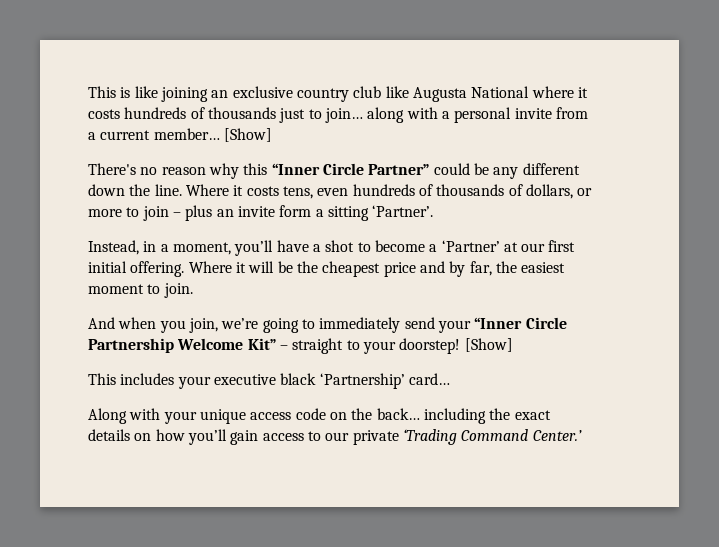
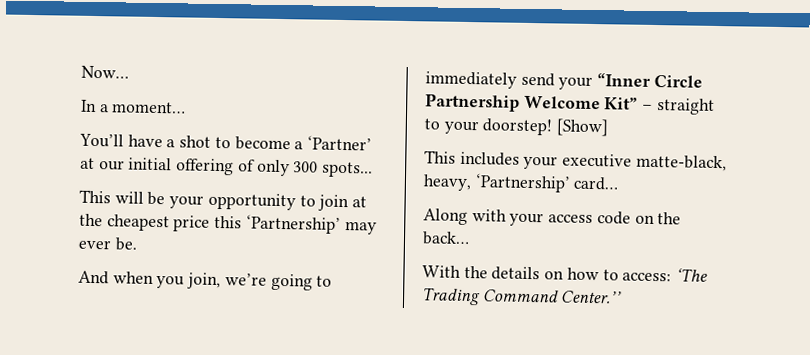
- This is like joining an exclusive country club like Augusta National where it costs hundreds of thousands just to join… along with a personal invite from a current member… [Show]
- There's no reason why this “Inner Circle Partner” could be any different down the line. Where it costs tens, even hundreds of thousands of dollars, or more to join – plus an invite form a sitting ‘Partner’.
- Instead, in a moment, you’ll have a shot to become a ‘Partner’ at our first initial offering. Where it will be the cheapest price and by far, the easiest moment to join.
+ Now…
+ In a moment…
+ You’ll have a shot to become a ‘Partner’ at our initial offering of only 300 spots...
+ This will be your opportunity to join at the cheapest price this ‘Partnership’ may ever be.
- This includes your executive black ‘Partnership’ card…
+ This includes your executive matte-black, heavy, ‘Partnership’ card…
- Along with your unique access code on the back… including the exact details on how you’ll gain access to our private ‘Trading Command Center.’
+ Along with your access code on the back…
+ With the details on how to access: ‘The Trading Command Center.’’

